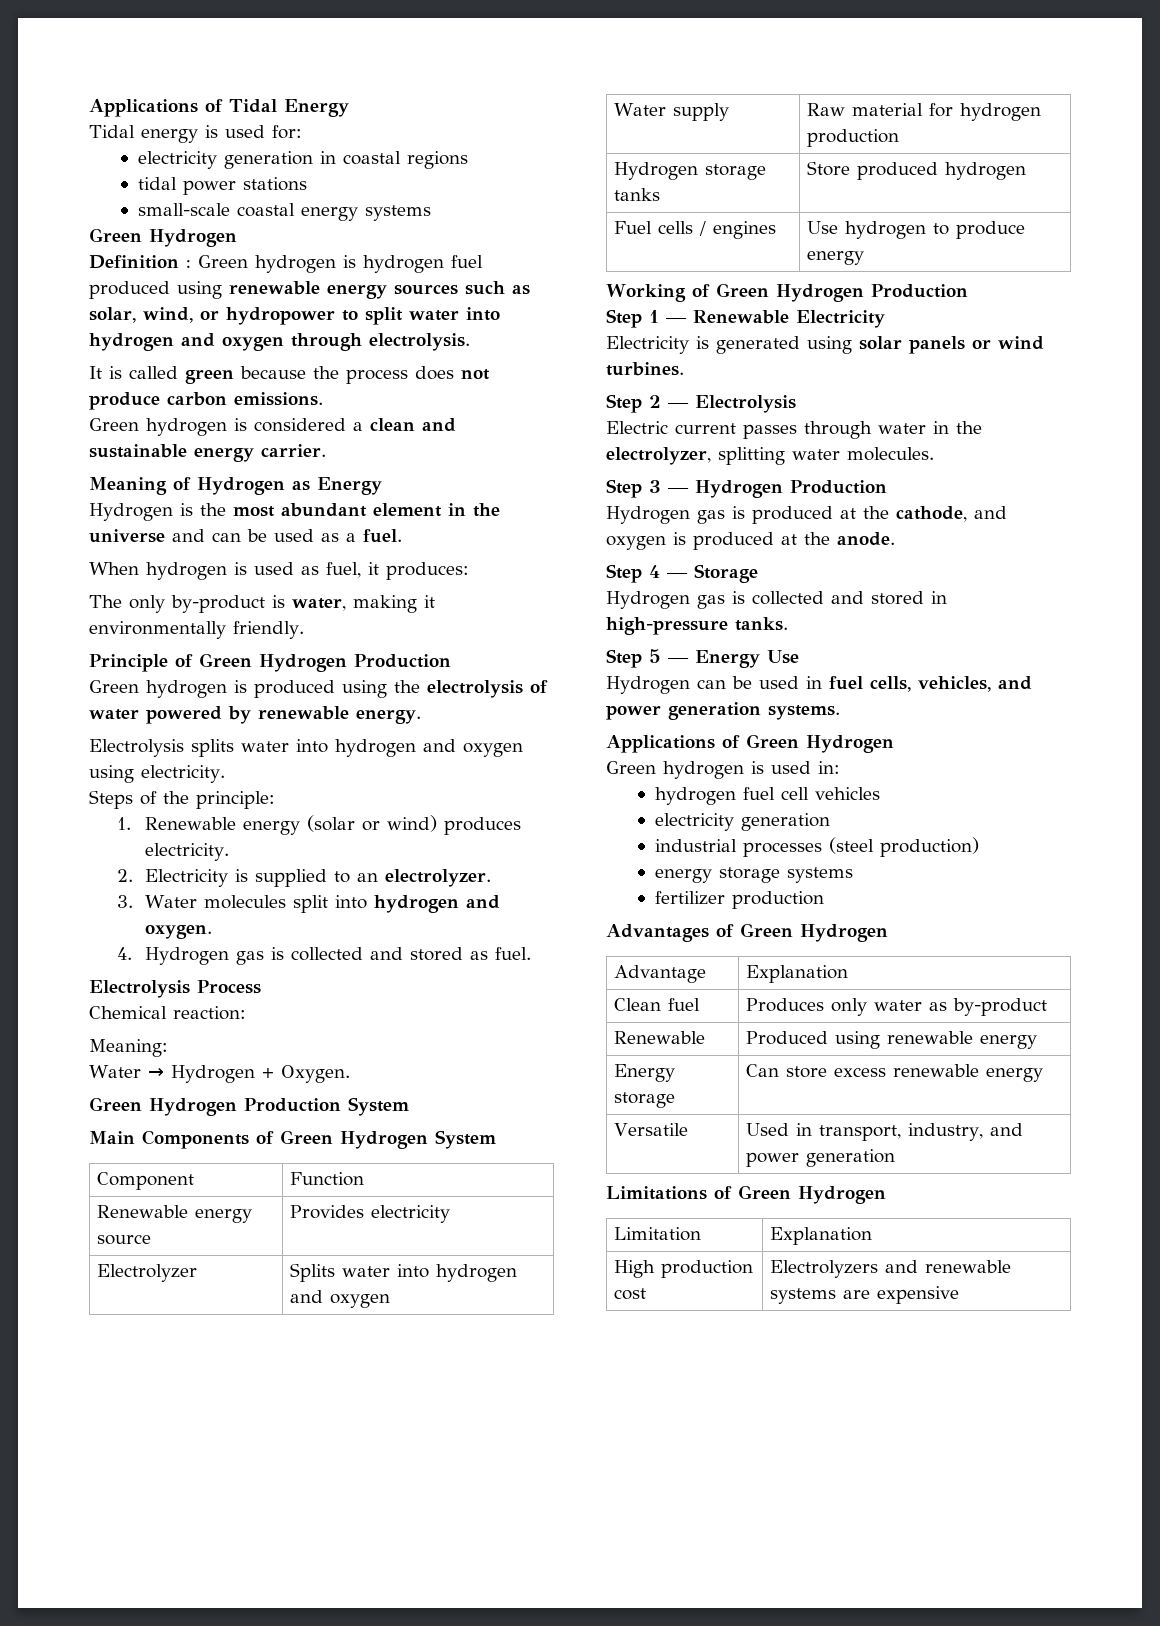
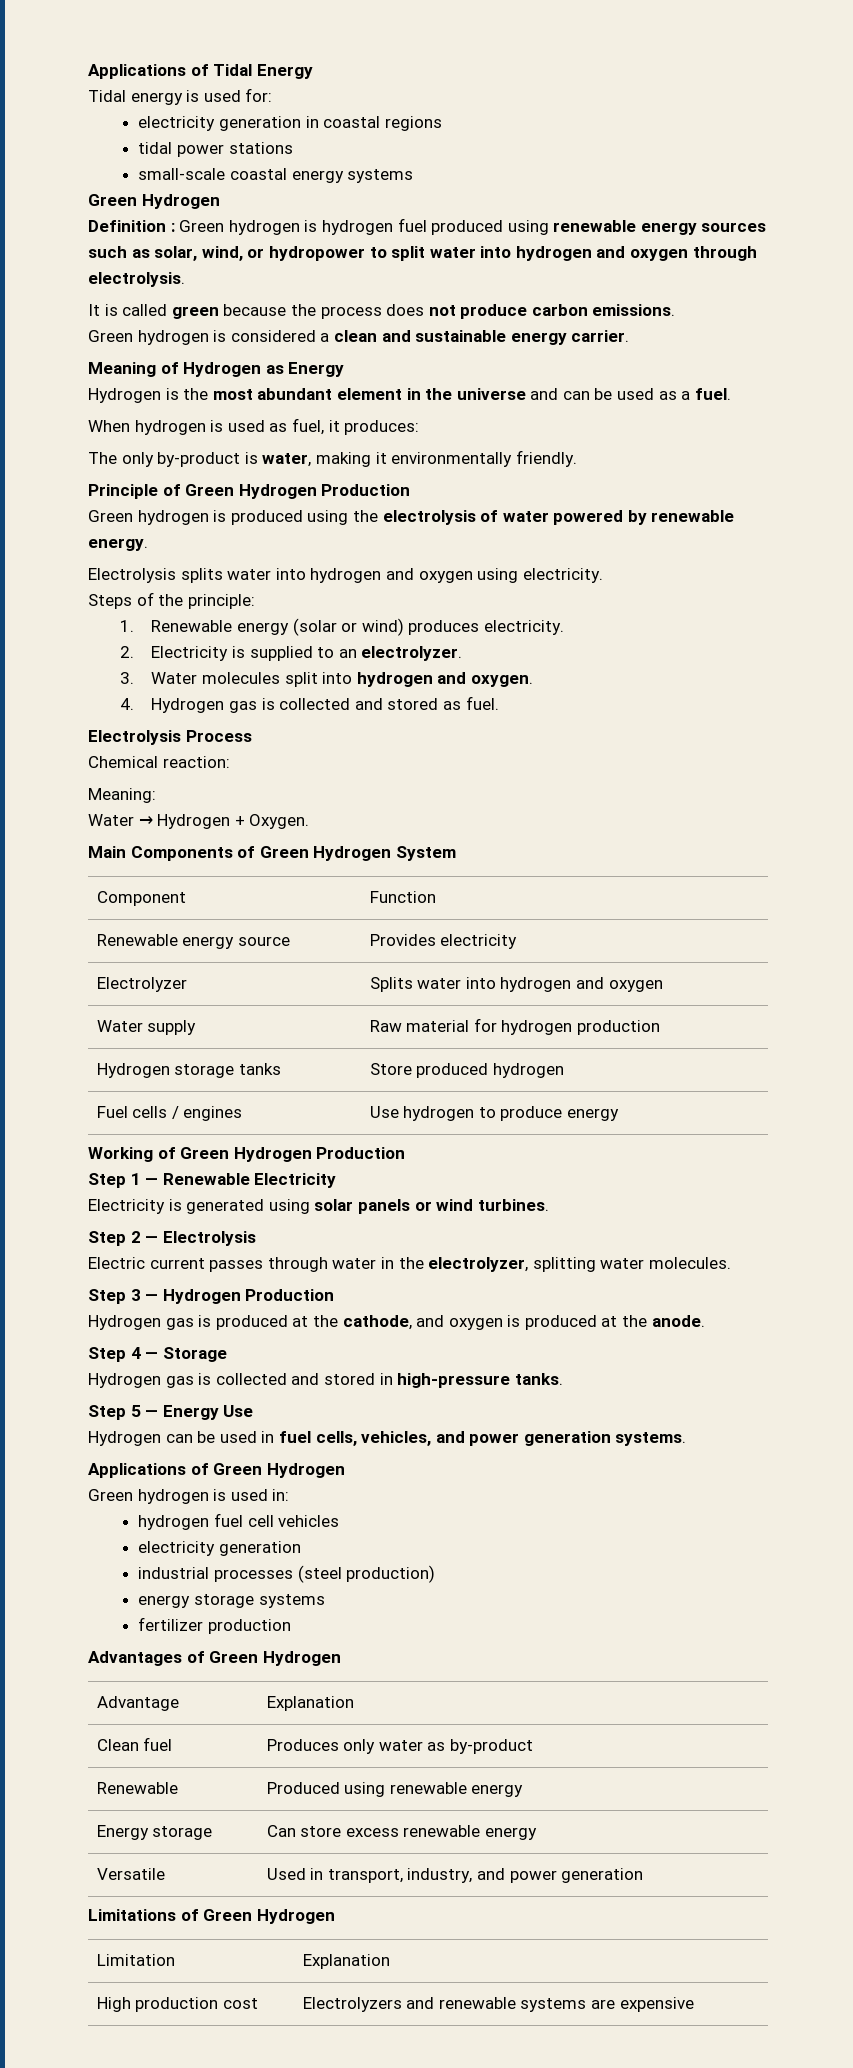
- Green Hydrogen Production System

